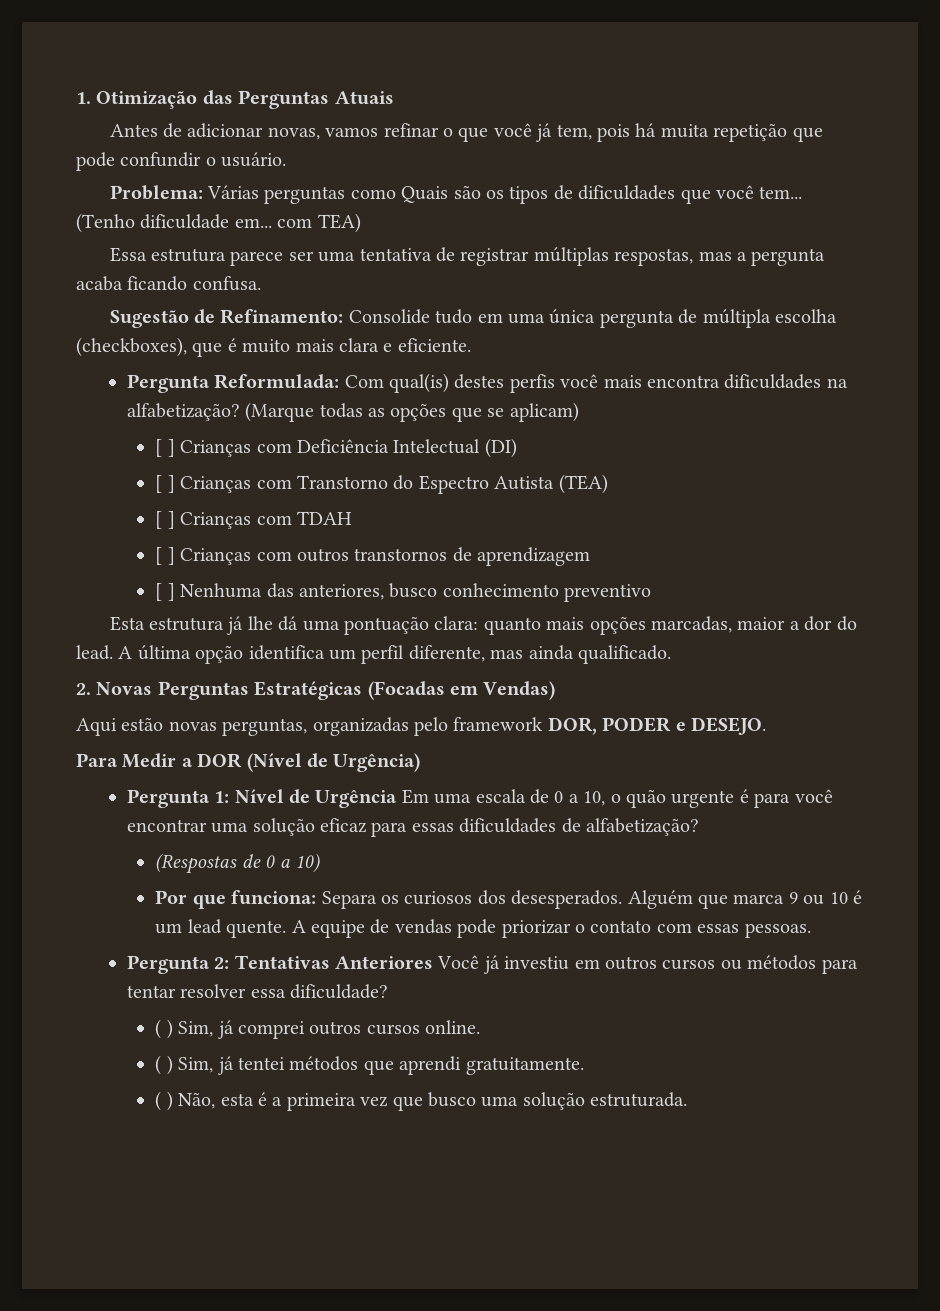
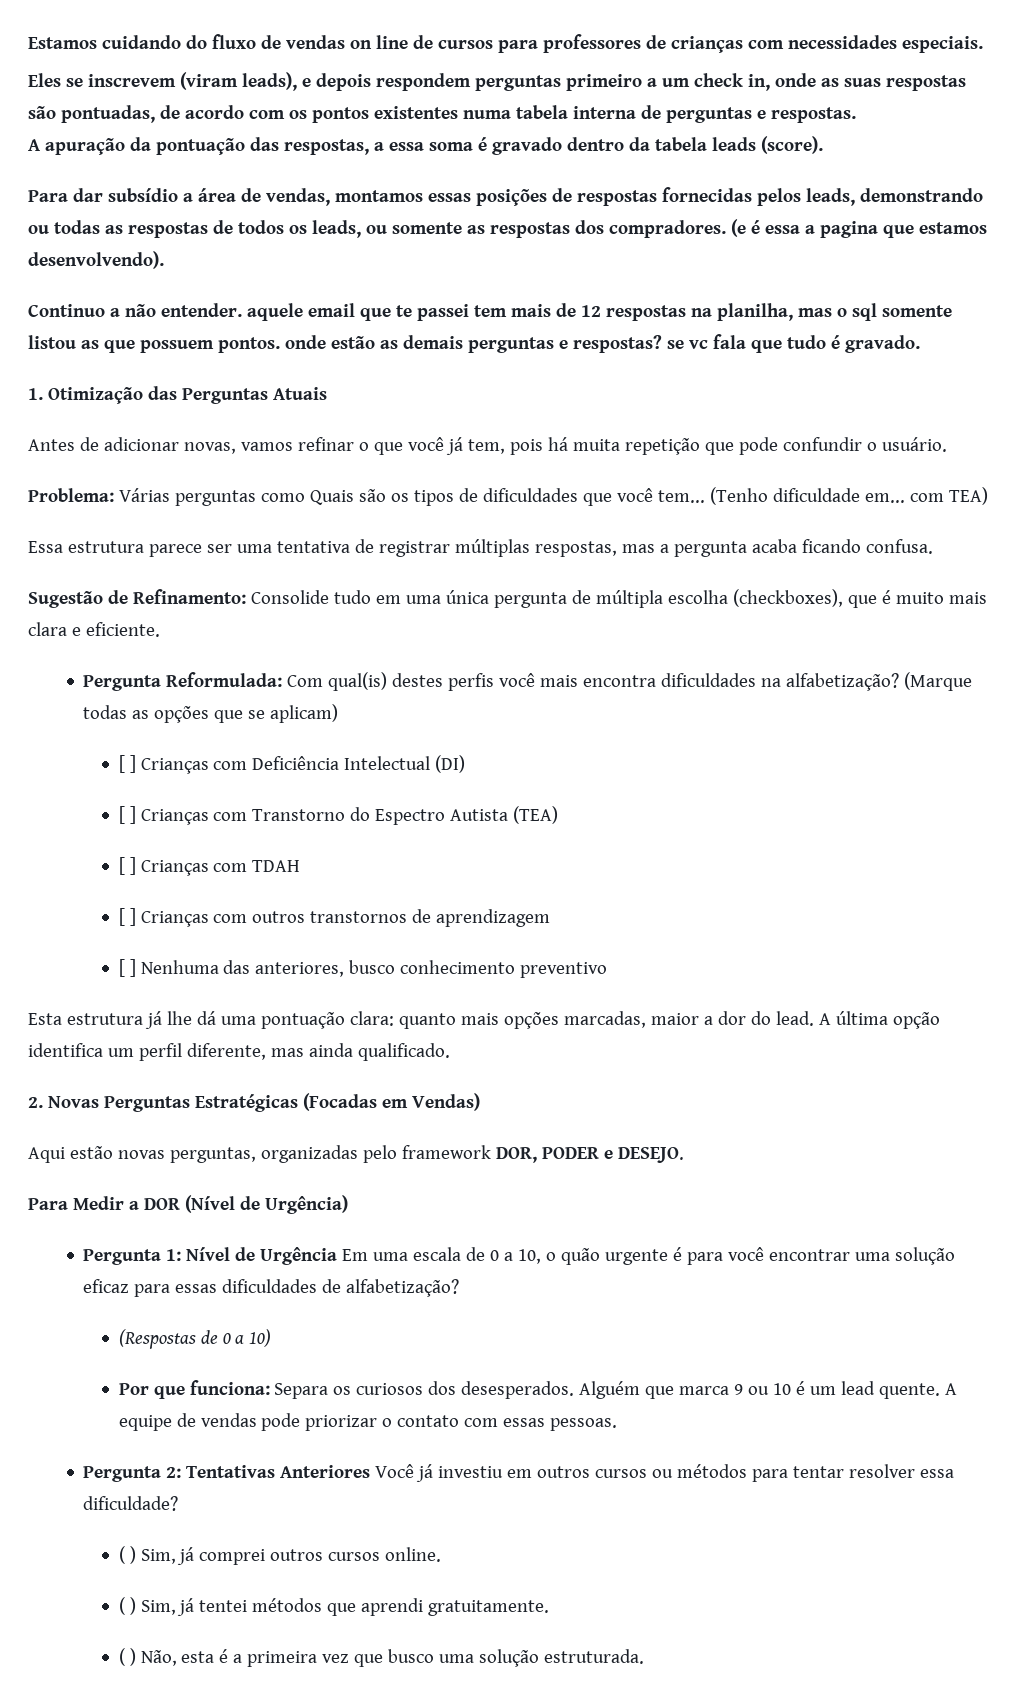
+ Estamos cuidando do fluxo de vendas on line de cursos para professores de crianças com necessidades especiais.
+ Eles se inscrevem (viram leads), e depois respondem perguntas primeiro a um check in, onde as suas respostas são pontuadas, de acordo com os pontos existentes numa tabela interna de perguntas e respostas.
+ A apuração da pontuação das respostas, a essa soma é gravado dentro da tabela leads (score).
+ Para dar subsídio a área de vendas, montamos essas posições de respostas fornecidas pelos leads, demonstrando ou todas as respostas de todos os leads, ou somente as respostas dos compradores. (e é essa a pagina que estamos desenvolvendo).
+ Continuo a não entender. aquele email que te passei tem mais de 12 respostas na planilha, mas o sql somente listou as que possuem pontos. onde estão as demais perguntas e respostas? se vc fala que tudo é gravado.

